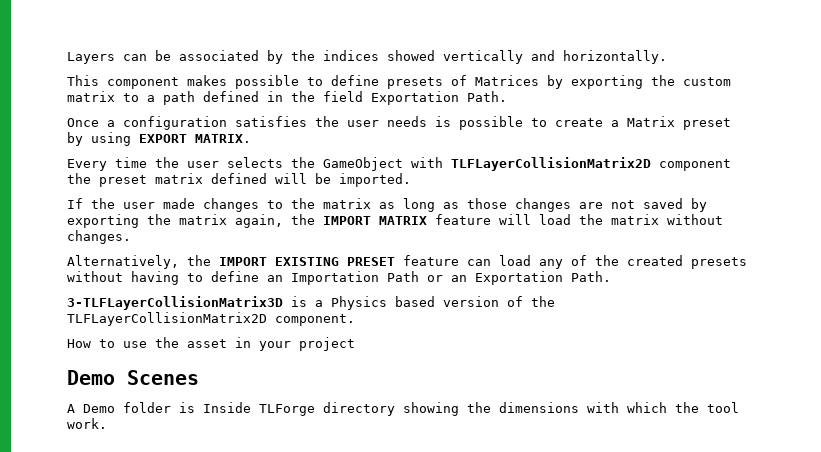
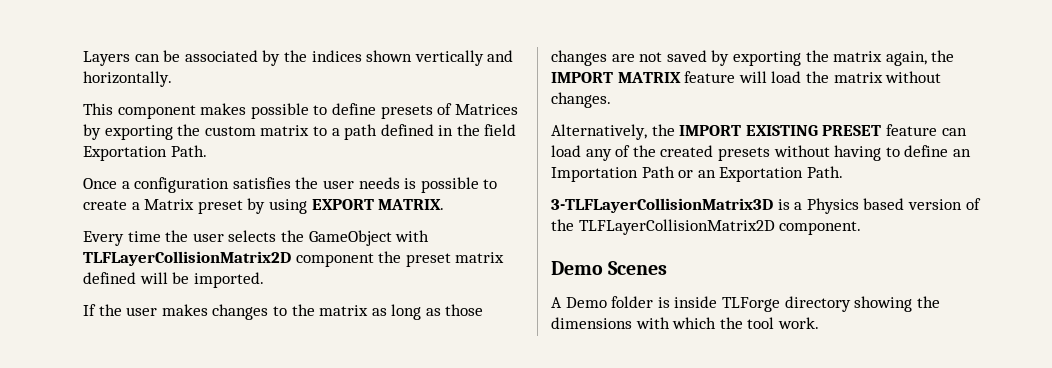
- Layers can be associated by the indices showed vertically and horizontally.
+ Layers can be associated by the indices shown vertically and horizontally.
- If the user made changes to the matrix as long as those changes are not saved by exporting the matrix again, the IMPORT MATRIX feature will load the matrix without changes.
+ If the user makes changes to the matrix as long as those changes are not saved by exporting the matrix again, the IMPORT MATRIX feature will load the matrix without changes.
- How to use the asset in your project
- A Demo folder is Inside TLForge directory showing the dimensions with which the tool work.
+ A Demo folder is inside TLForge directory showing the dimensions with which the tool work.

